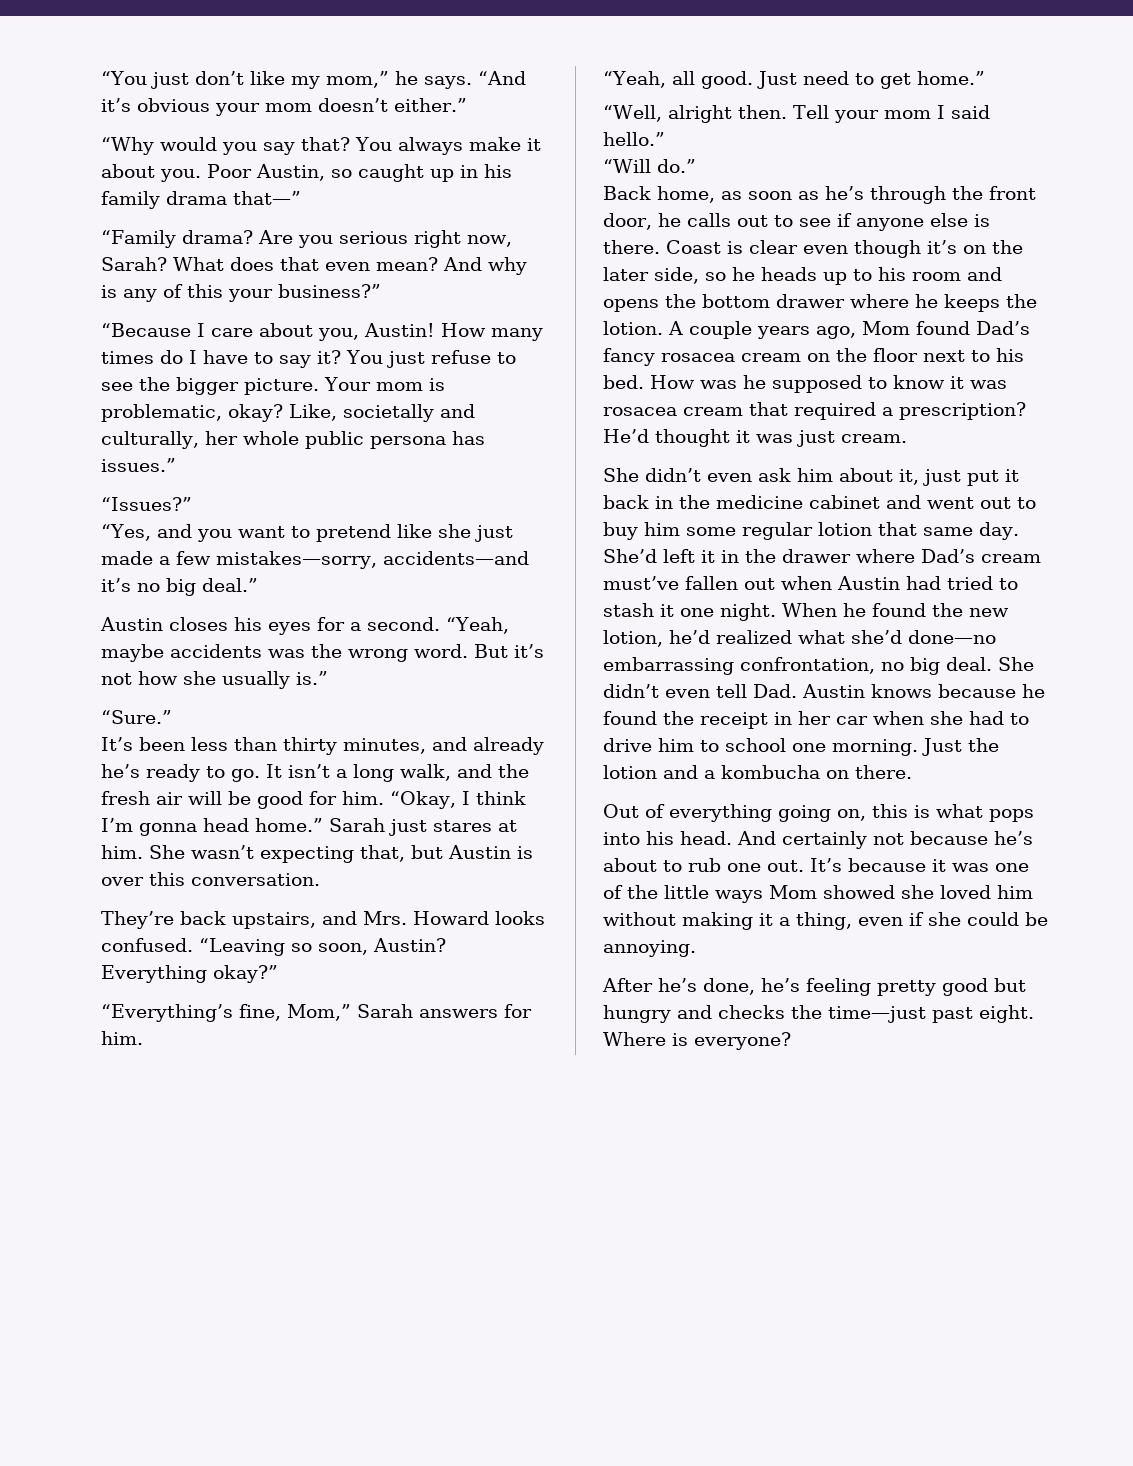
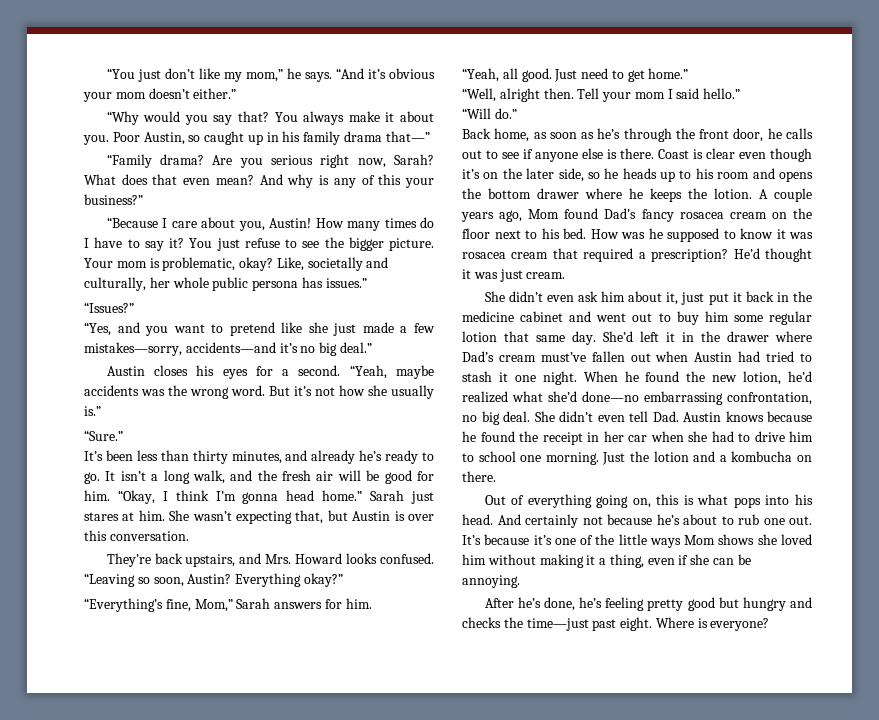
- It’s because it was one of the little ways Mom showed she loved him without making it a thing, even if she could be annoying.
+ It’s because it’s one of the little ways Mom shows she loved him without making it a thing, even if she can be annoying.

